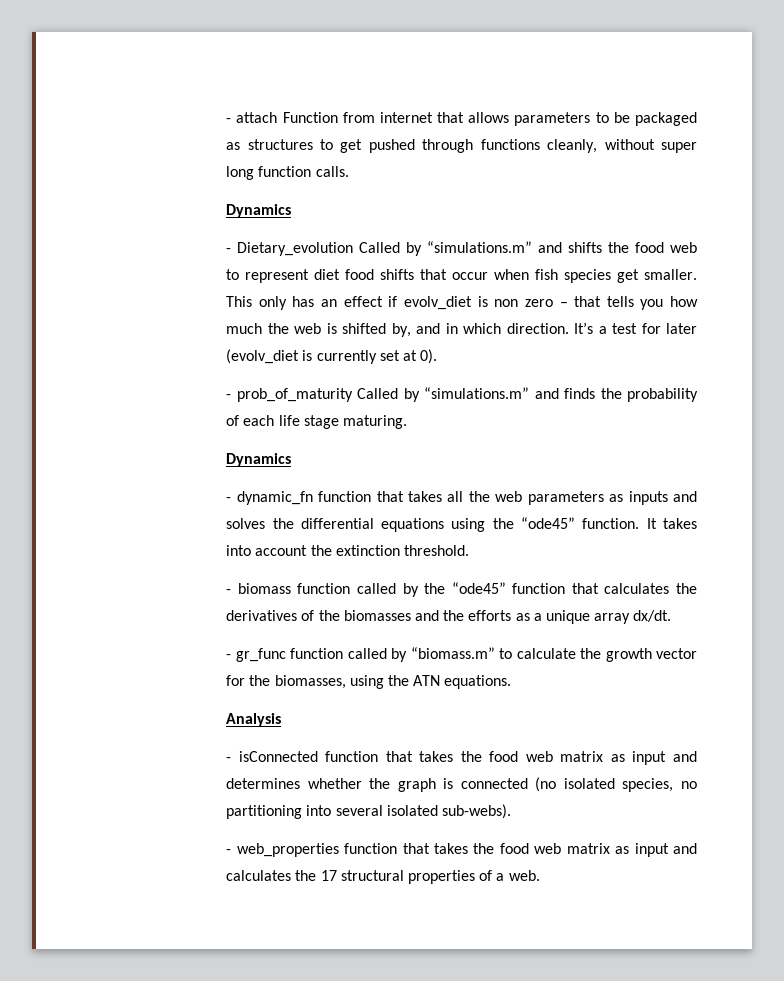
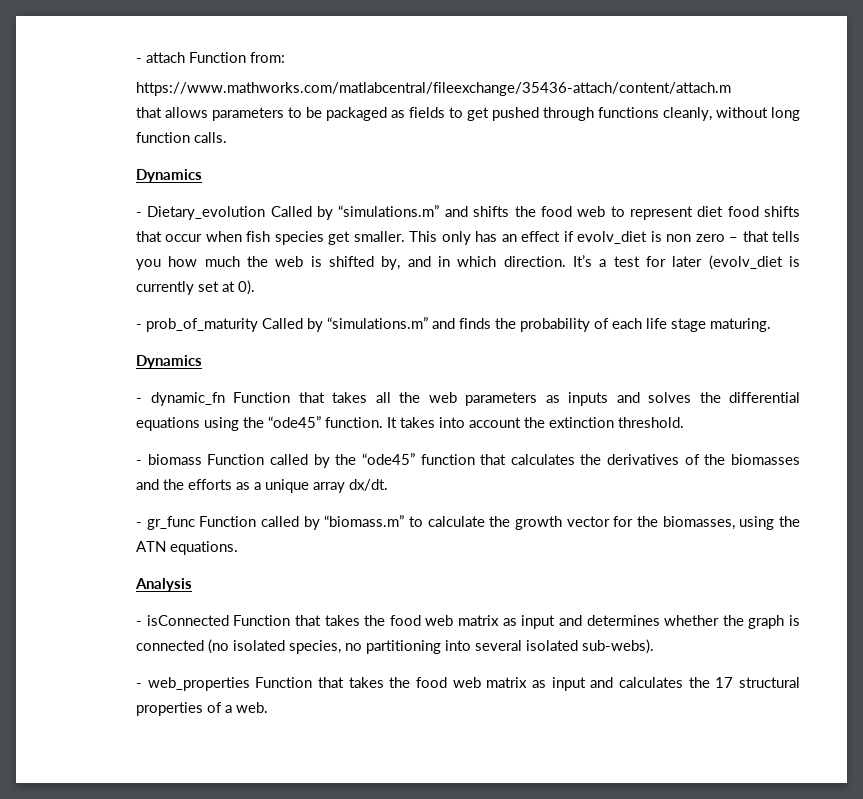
- - attach Function from internet that allows parameters to be packaged as structures to get pushed through functions cleanly, without super long function calls.
+ - attach Function from:
+ https://www.mathworks.com/matlabcentral/fileexchange/35436-attach/content/attach.m
+ that allows parameters to be packaged as fields to get pushed through functions cleanly, without long function calls.
- - dynamic_fn function that takes all the web parameters as inputs and solves the differential equations using the “ode45” function.
+ - dynamic_fn Function that takes all the web parameters as inputs and solves the differential equations using the “ode45” function.
- - biomass function called by the “ode45” function that calculates the derivatives of the biomasses and the efforts as a unique array dx/dt.
+ - biomass Function called by the “ode45” function that calculates the derivatives of the biomasses and the efforts as a unique array dx/dt.
- - gr_func function called by “biomass.m” to calculate the growth vector for the biomasses, using the ATN equations.
+ - gr_func Function called by “biomass.m” to calculate the growth vector for the biomasses, using the ATN equations.
- - isConnected function that takes the food web matrix as input and determines whether the graph is connected (no isolated species, no partitioning into several isolated sub-webs).
+ - isConnected Function that takes the food web matrix as input and determines whether the graph is connected (no isolated species, no partitioning into several isolated sub-webs).
- - web_properties function that takes the food web matrix as input and calculates the 17 structural properties of a web.
+ - web_properties Function that takes the food web matrix as input and calculates the 17 structural properties of a web.

